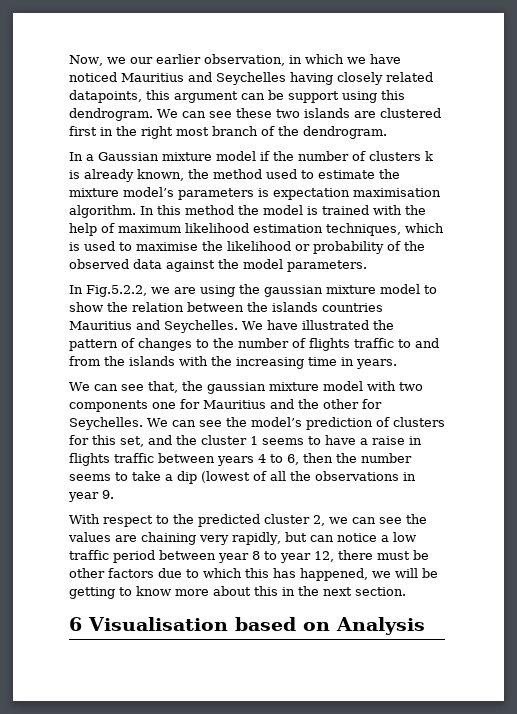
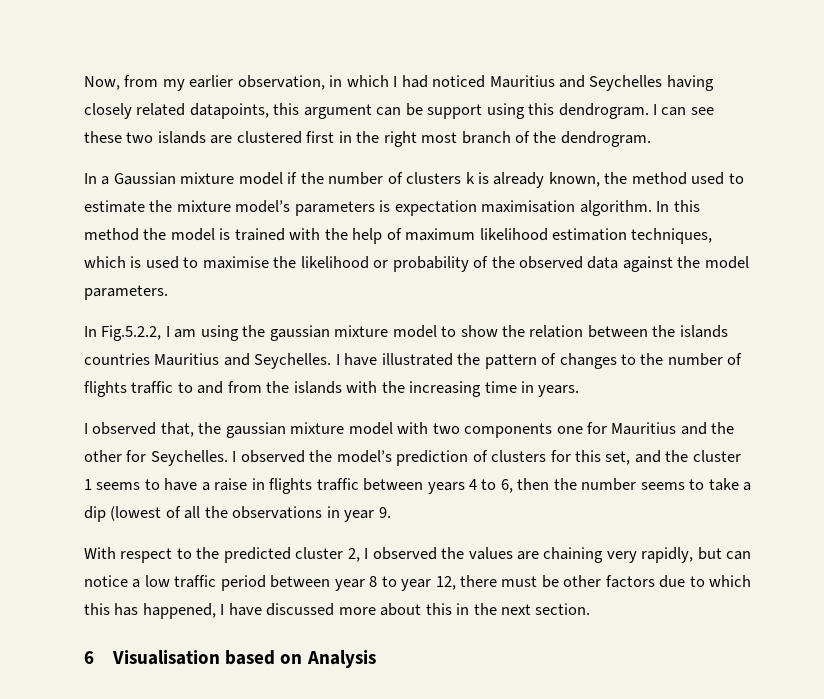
- Now, we our earlier observation, in which we have noticed Mauritius and Seychelles having closely related datapoints, this argument can be support using this dendrogram.
+ Now, from my earlier observation, in which I had noticed Mauritius and Seychelles having closely related datapoints, this argument can be support using this dendrogram.
- We can see these two islands are clustered first in the right most branch of the dendrogram.
+ I can see these two islands are clustered first in the right most branch of the dendrogram.
- In Fig.5.2.2, we are using the gaussian mixture model to show the relation between the islands countries Mauritius and Seychelles.
+ In Fig.5.2.2, I am using the gaussian mixture model to show the relation between the islands countries Mauritius and Seychelles.
- We have illustrated the pattern of changes to the number of flights traffic to and from the islands with the increasing time in years.
+ I have illustrated the pattern of changes to the number of flights traffic to and from the islands with the increasing time in years.
- We can see that, the gaussian mixture model with two components one for Mauritius and the other for Seychelles.
+ I observed that, the gaussian mixture model with two components one for Mauritius and the other for Seychelles.
- We can see the model’s prediction of clusters for this set, and the cluster 1 seems to have a raise in flights traffic between years 4 to 6, then the number seems to take a dip (lowest of all the observations in year 9.
+ I observed the model’s prediction of clusters for this set, and the cluster 1 seems to have a raise in flights traffic between years 4 to 6, then the number seems to take a dip (lowest of all the observations in year 9.
- With respect to the predicted cluster 2, we can see the values are chaining very rapidly, but can notice a low traffic period between year 8 to year 12, there must be other factors due to which this has happened, we will be getting to know more about this in the next section.
+ With respect to the predicted cluster 2, I observed the values are chaining very rapidly, but can notice a low traffic period between year 8 to year 12, there must be other factors due to which this has happened, I have discussed more about this in the next section.

